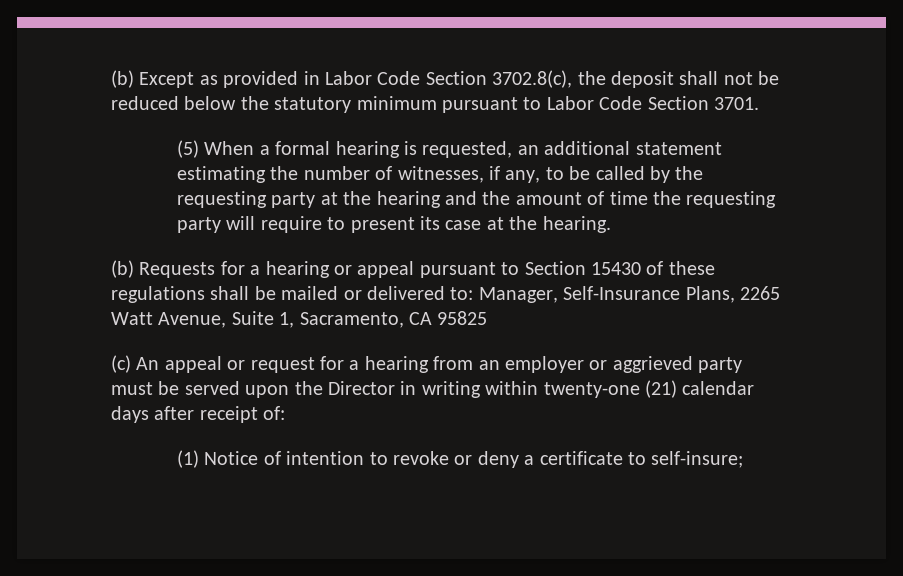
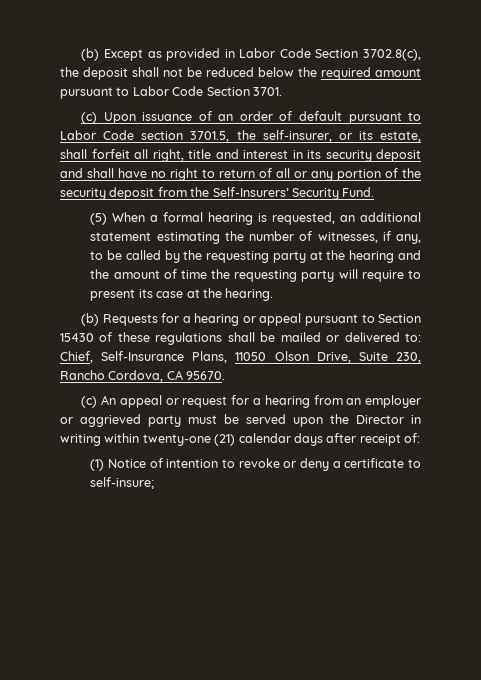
- (b) Except as provided in Labor Code Section 3702.8(c), the deposit shall not be reduced below the statutory minimum pursuant to Labor Code Section 3701.
+ (b) Except as provided in Labor Code Section 3702.8(c), the deposit shall not be reduced below the required amount pursuant to Labor Code Section 3701.
+ (c) Upon issuance of an order of default pursuant to Labor Code section 3701.5, the self-insurer, or its estate, shall forfeit all right, title and interest in its security deposit and shall have no right to return of all or any portion of the security deposit from the Self-Insurers’ Security Fund.
- (b) Requests for a hearing or appeal pursuant to Section 15430 of these regulations shall be mailed or delivered to: Manager, Self-Insurance Plans, 2265 Watt Avenue, Suite 1, Sacramento, CA 95825
+ (b) Requests for a hearing or appeal pursuant to Section 15430 of these regulations shall be mailed or delivered to: Chief, Self-Insurance Plans, 11050 Olson Drive, Suite 230, Rancho Cordova, CA 95670.

